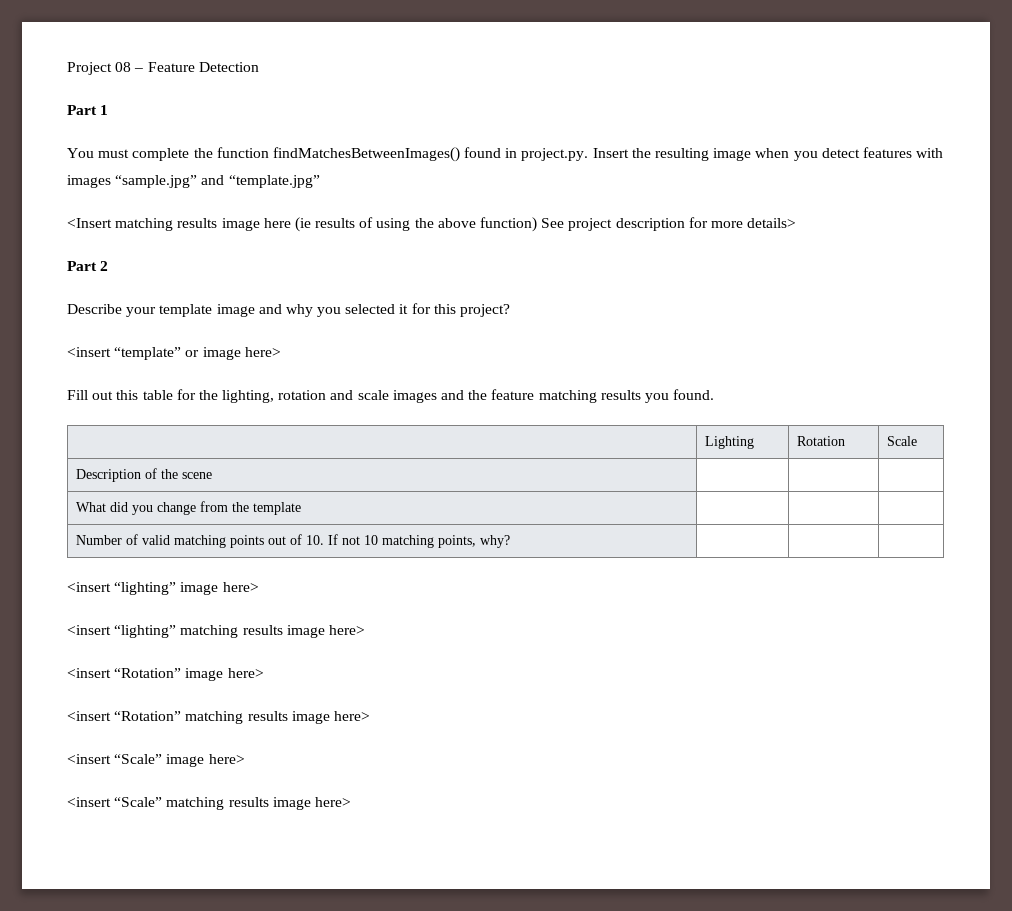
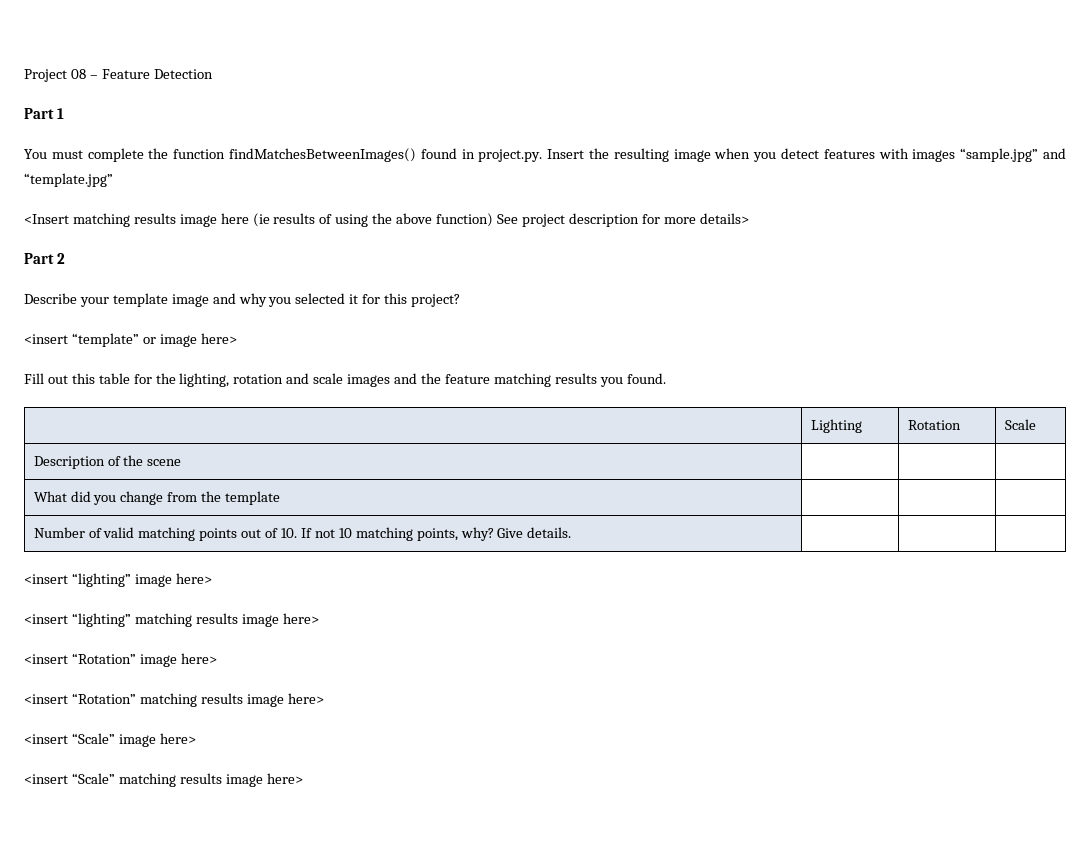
- Number of valid matching points out of 10. If not 10 matching points, why? | | |
+ Number of valid matching points out of 10. If not 10 matching points, why? Give details. | | |

